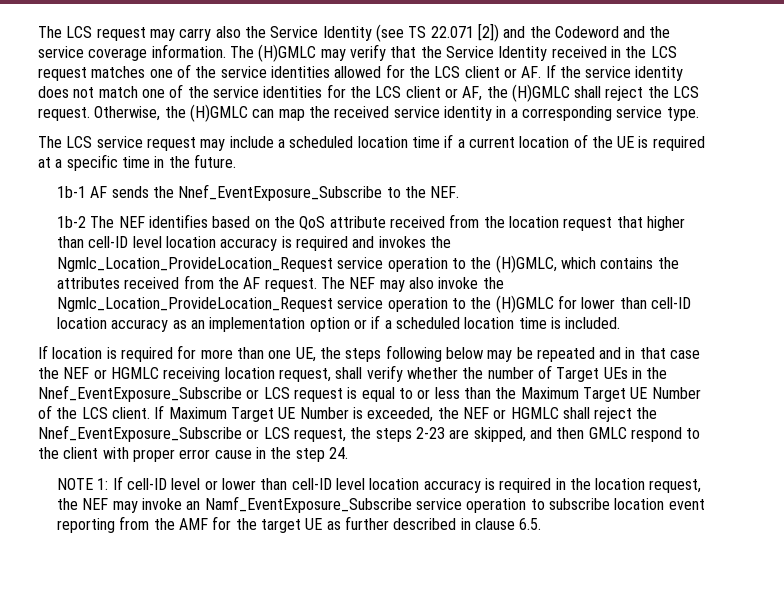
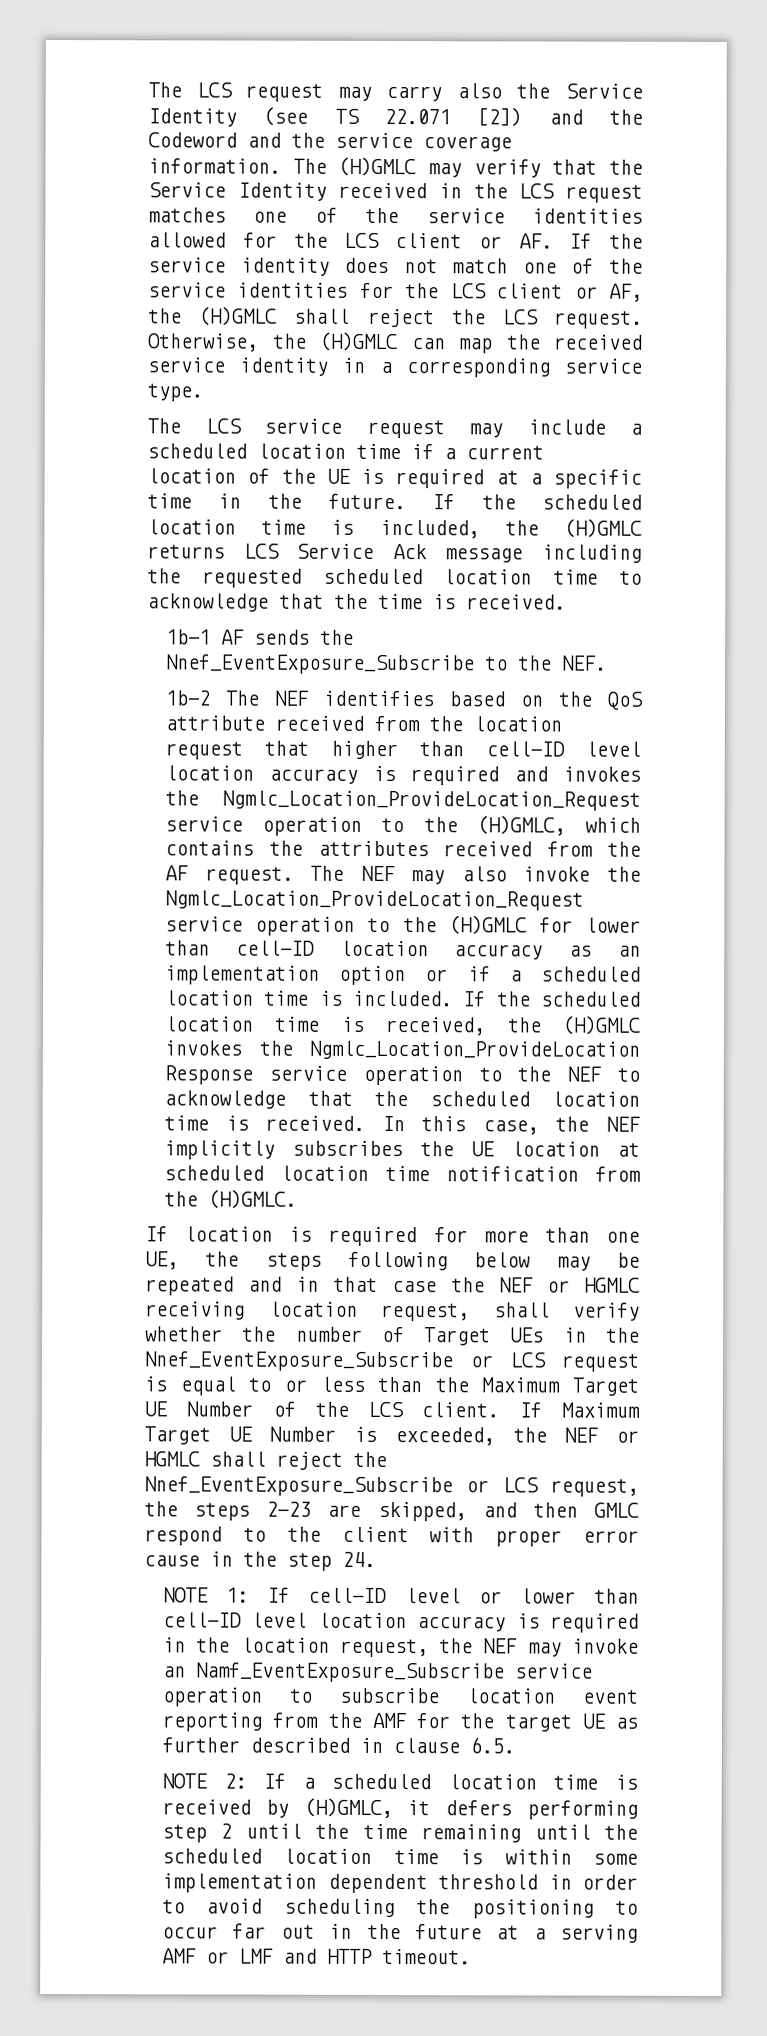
+ If the scheduled location time is included, the (H)GMLC returns LCS Service Ack message including the requested scheduled location time to acknowledge that the time is received.
+ If the scheduled location time is received, the (H)GMLC invokes the Ngmlc_Location_ProvideLocation Response service operation to the NEF to acknowledge that the scheduled location time is received. In this case, the NEF implicitly subscribes the UE location at scheduled location time notification from the (H)GMLC.
+ NOTE 2: If a scheduled location time is received by (H)GMLC, it defers performing step 2 until the time remaining until the scheduled location time is within some implementation dependent threshold in order to avoid scheduling the positioning to occur far out in the future at a serving AMF or LMF and HTTP timeout.

